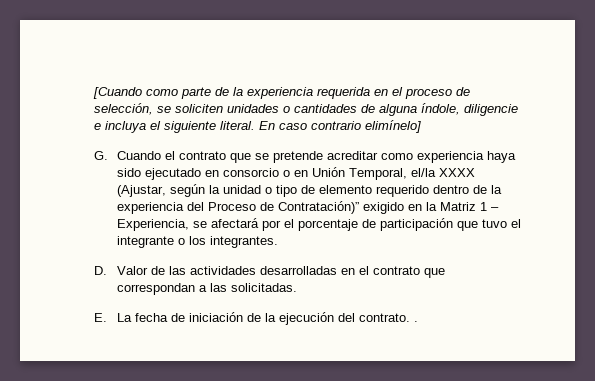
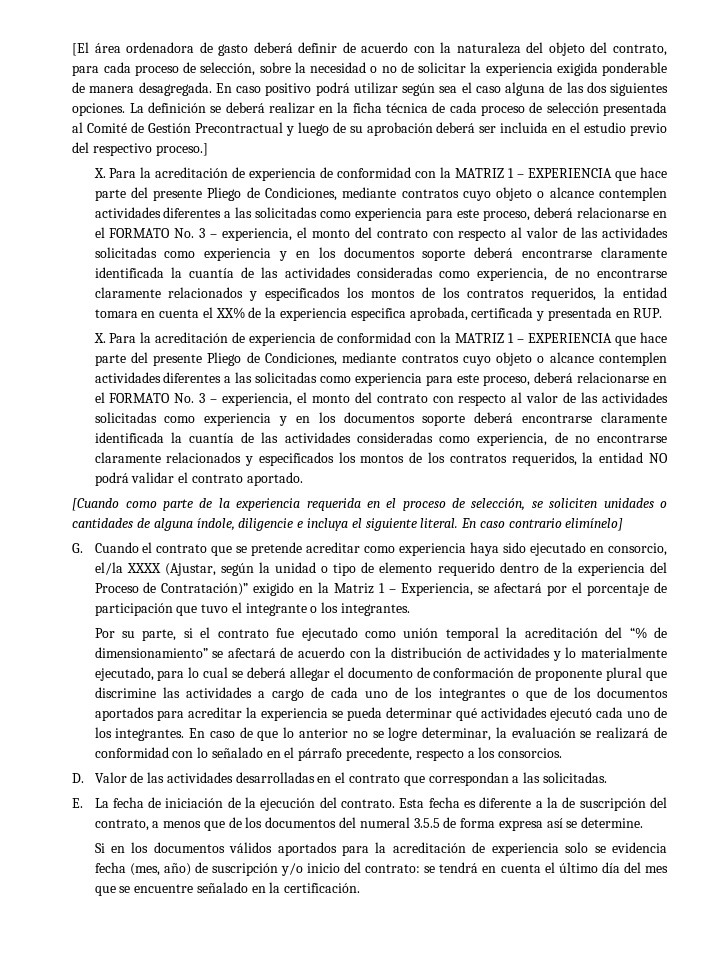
+ [El área ordenadora de gasto deberá definir de acuerdo con la naturaleza del objeto del contrato, para cada proceso de selección, sobre la necesidad o no de solicitar la experiencia exigida ponderable de manera desagregada. En caso positivo podrá utilizar según sea el caso alguna de las dos siguientes opciones. La definición se deberá realizar en la ficha técnica de cada proceso de selección presentada al Comité de Gestión Precontractual y luego de su aprobación deberá ser incluida en el estudio previo del respectivo proceso.]
+ X. Para la acreditación de experiencia de conformidad con la MATRIZ 1 – EXPERIENCIA que hace parte del presente Pliego de Condiciones, mediante contratos cuyo objeto o alcance contemplen actividades diferentes a las solicitadas como experiencia para este proceso, deberá relacionarse en el FORMATO No. 3 – experiencia, el monto del contrato con respecto al valor de las actividades solicitadas como experiencia y en los documentos soporte deberá encontrarse claramente identificada la cuantía de las actividades consideradas como experiencia, de no encontrarse claramente relacionados y especificados los montos de los contratos requeridos, la entidad tomara en cuenta el XX% de la experiencia especifica aprobada, certificada y presentada en RUP.
+ X. Para la acreditación de experiencia de conformidad con la MATRIZ 1 – EXPERIENCIA que hace parte del presente Pliego de Condiciones, mediante contratos cuyo objeto o alcance contemplen actividades diferentes a las solicitadas como experiencia para este proceso, deberá relacionarse en el FORMATO No. 3 – experiencia, el monto del contrato con respecto al valor de las actividades solicitadas como experiencia y en los documentos soporte deberá encontrarse claramente identificada la cuantía de las actividades consideradas como experiencia, de no encontrarse claramente relacionados y especificados los montos de los contratos requeridos, la entidad NO podrá validar el contrato aportado.
- G. Cuando el contrato que se pretende acreditar como experiencia haya sido ejecutado en consorcio o en Unión Temporal, el/la XXXX (Ajustar, según la unidad o tipo de elemento requerido dentro de la experiencia del Proceso de Contratación)” exigido en la Matriz 1 – Experiencia, se afectará por el porcentaje de participación que tuvo el integrante o los integrantes.
+ G. Cuando el contrato que se pretende acreditar como experiencia haya sido ejecutado en consorcio, el/la XXXX (Ajustar, según la unidad o tipo de elemento requerido dentro de la experiencia del Proceso de Contratación)” exigido en la Matriz 1 – Experiencia, se afectará por el porcentaje de participación que tuvo el integrante o los integrantes.
+ Por su parte, si el contrato fue ejecutado como unión temporal la acreditación del “% de dimensionamiento” se afectará de acuerdo con la distribución de actividades y lo materialmente ejecutado, para lo cual se deberá allegar el documento de conformación de proponente plural que discrimine las actividades a cargo de cada uno de los integrantes o que de los documentos aportados para acreditar la experiencia se pueda determinar qué actividades ejecutó cada uno de los integrantes. En caso de que lo anterior no se logre determinar, la evaluación se realizará de conformidad con lo señalado en el párrafo precedente, respecto a los consorcios.
- E. La fecha de iniciación de la ejecución del contrato. .
+ E. La fecha de iniciación de la ejecución del contrato. Esta fecha es diferente a la de suscripción del contrato, a menos que de los documentos del numeral 3.5.5 de forma expresa así se determine.
+ Si en los documentos válidos aportados para la acreditación de experiencia solo se evidencia fecha (mes, año) de suscripción y/o inicio del contrato: se tendrá en cuenta el último día del mes que se encuentre señalado en la certificación.

